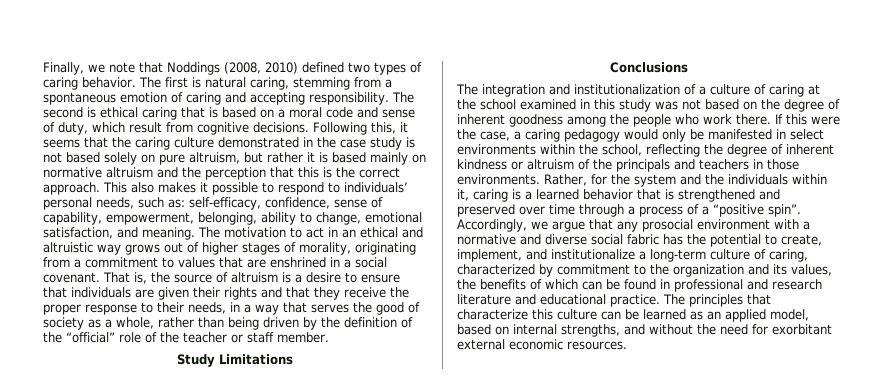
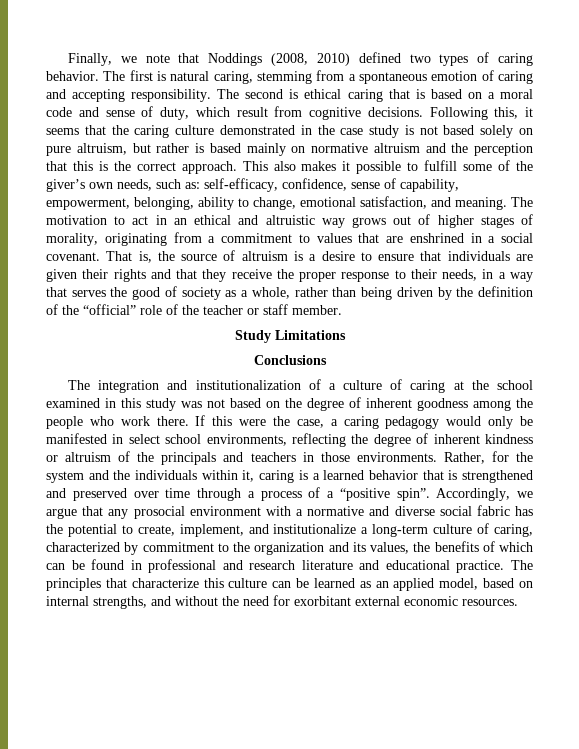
- Following this, it seems that the caring culture demonstrated in the case study is not based solely on pure altruism, but rather it is based mainly on normative altruism and the perception that this is the correct approach.
+ Following this, it seems that the caring culture demonstrated in the case study is not based solely on pure altruism, but rather is based mainly on normative altruism and the perception that this is the correct approach.
- This also makes it possible to respond to individuals’ personal needs, such as: self-efficacy, confidence, sense of capability, empowerment, belonging, ability to change, emotional satisfaction, and meaning.
+ This also makes it possible to fulfill some of the giver’s own needs, such as: self-efficacy, confidence, sense of capability, empowerment, belonging, ability to change, emotional satisfaction, and meaning.
- If this were the case, a caring pedagogy would only be manifested in select environments within the school, reflecting the degree of inherent kindness or altruism of the principals and teachers in those environments.
+ If this were the case, a caring pedagogy would only be manifested in select school environments, reflecting the degree of inherent kindness or altruism of the principals and teachers in those environments.

